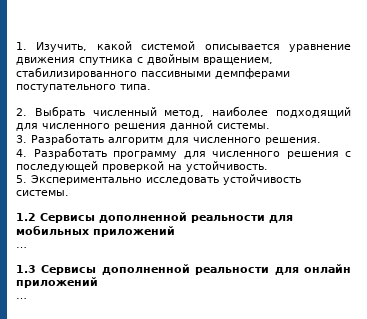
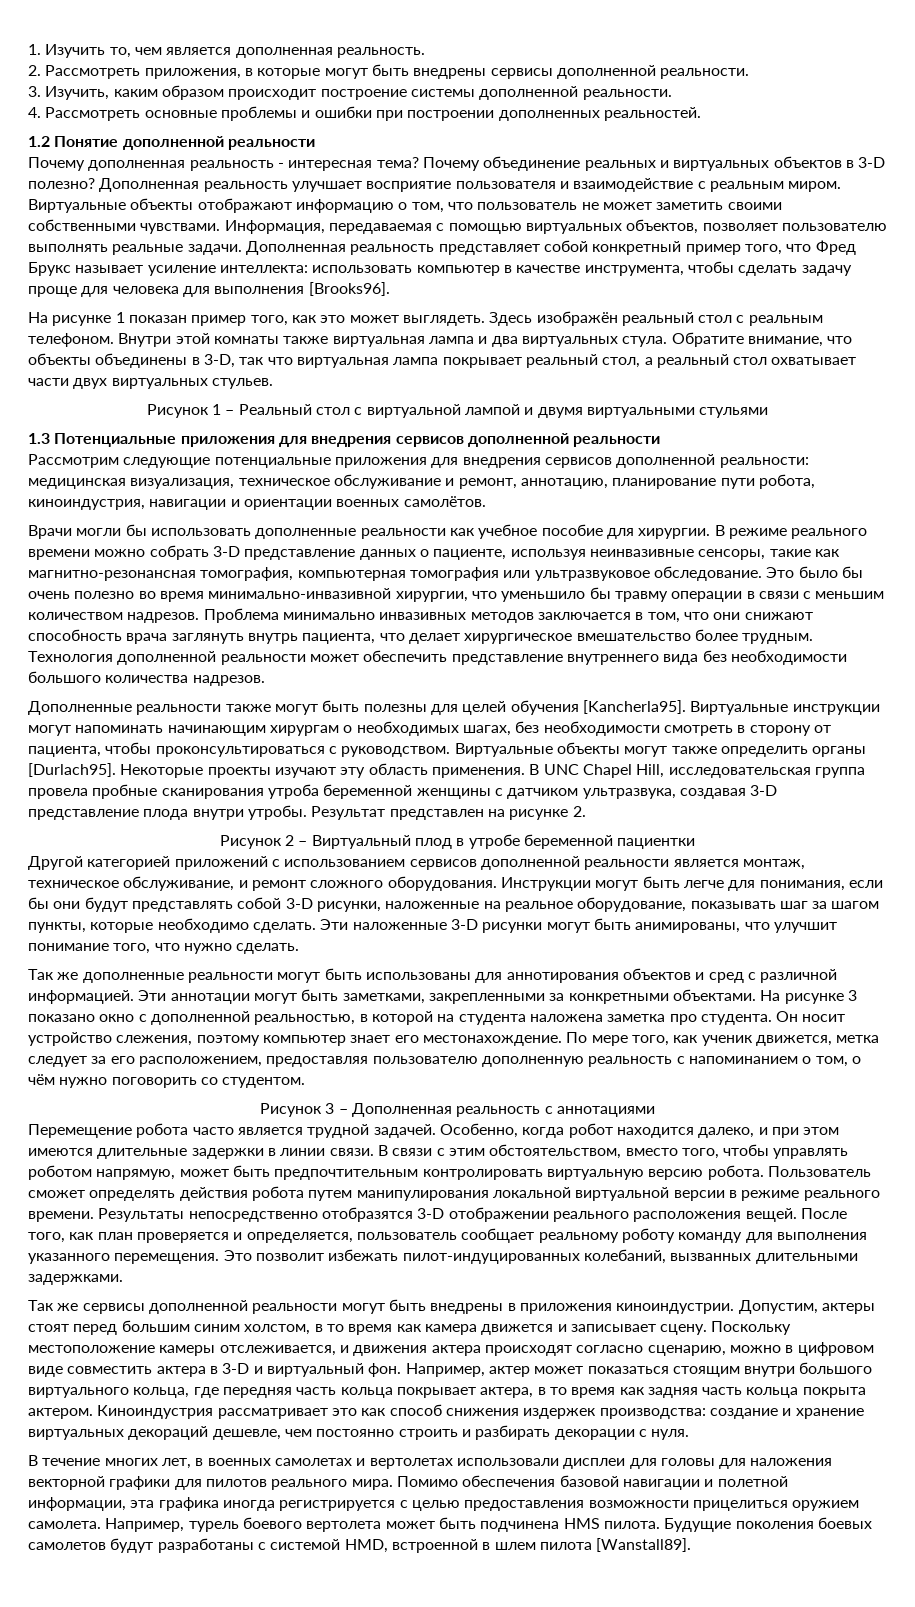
- 1. Изучить, какой системой описывается уравнение движения спутника с двойным вращением, стабилизированного пассивными демпферами поступательного типа.
- 2. Выбрать численный метод, наиболее подходящий для численного решения данной системы.
- 3. Разработать алгоритм для численного решения.
- 4. Разработать программу для численного решения с последующей проверкой на устойчивость.
- 5. Экспериментально исследовать устойчивость системы.
+ 1. Изучить то, чем является дополненная реальность.
+ 2. Рассмотреть приложения, в которые могут быть внедрены сервисы дополненной реальности.
+ 3. Изучить, каким образом происходит построение системы дополненной реальности.
+ 4. Рассмотреть основные проблемы и ошибки при построении дополненных реальностей.
- 1.2 Сервисы дополненной реальности для мобильных приложений
- …
- 1.3 Сервисы дополненной реальности для онлайн приложений
- …
+ 1.2 Понятие дополненной реальности
+ Почему дополненная реальность - интересная тема? Почему объединение реальных и виртуальных объектов в 3-D полезно? Дополненная реальность улучшает восприятие пользователя и взаимодействие с реальным миром. Виртуальные объекты отображают информацию о том, что пользователь не может заметить своими собственными чувствами. Информация, передаваемая с помощью виртуальных объектов, позволяет пользователю выполнять реальные задачи. Дополненная реальность представляет собой конкретный пример того, что Фред Брукс называет усиление интеллекта: использовать компьютер в качестве инструмента, чтобы сделать задачу проще для человека для выполнения [Brooks96].
+ На рисунке 1 показан пример того, как это может выглядеть. Здесь изображён реальный стол с реальным телефоном. Внутри этой комнаты также виртуальная лампа и два виртуальных стула. Обратите внимание, что объекты объединены в 3-D, так что виртуальная лампа покрывает реальный стол, а реальный стол охватывает части двух виртуальных стульев.
+ Рисунок 1 – Реальный стол с виртуальной лампой и двумя виртуальными стульями
+ 1.3 Потенциальные приложения для внедрения сервисов дополненной реальности
+ Рассмотрим следующие потенциальные приложения для внедрения сервисов дополненной реальности: медицинская визуализация, техническое обслуживание и ремонт, аннотацию, планирование пути робота, киноиндустрия, навигации и ориентации военных самолётов.
+ Врачи могли бы использовать дополненные реальности как учебное пособие для хирургии. В режиме реального времени можно собрать 3-D представление данных о пациенте, используя неинвазивные сенсоры, такие как магнитно-резонансная томография, компьютерная томография или ультразвуковое обследование. Это было бы очень полезно во время минимально-инвазивной хирургии, что уменьшило бы травму операции в связи с меньшим количеством надрезов. Проблема минимально инвазивных методов заключается в том, что они снижают способность врача заглянуть внутрь пациента, что делает хирургическое вмешательство более трудным. Технология дополненной реальности может обеспечить представление внутреннего вида без необходимости большого количества надрезов.
+ Дополненные реальности также могут быть полезны для целей обучения [Kancherla95]. Виртуальные инструкции могут напоминать начинающим хирургам о необходимых шагах, без необходимости смотреть в сторону от пациента, чтобы проконсультироваться с руководством. Виртуальные объекты могут также определить органы [Durlach95]. Некоторые проекты изучают эту область применения. В UNC Chapel Hill, исследовательская группа провела пробные сканирования утроба беременной женщины с датчиком ультразвука, создавая 3-D представление плода внутри утробы. Результат представлен на рисунке 2.
+ Рисунок 2 – Виртуальный плод в утробе беременной пациентки
+ Другой категорией приложений с использованием сервисов дополненной реальности является монтаж, техническое обслуживание, и ремонт сложного оборудования. Инструкции могут быть легче для понимания, если бы они будут представлять собой 3-D рисунки, наложенные на реальное оборудование, показывать шаг за шагом пункты, которые необходимо сделать. Эти наложенные 3-D рисунки могут быть анимированы, что улучшит понимание того, что нужно сделать.
+ Так же дополненные реальности могут быть использованы для аннотирования объектов и сред с различной информацией. Эти аннотации могут быть заметками, закрепленными за конкретными объектами. На рисунке 3 показано окно с дополненной реальностью, в которой на студента наложена заметка про студента. Он носит устройство слежения, поэтому компьютер знает его местонахождение. По мере того, как ученик движется, метка следует за его расположением, предоставляя пользователю дополненную реальность с напоминанием о том, о чём нужно поговорить со студентом.
+ Рисунок 3 – Дополненная реальность с аннотациями
+ Перемещение робота часто является трудной задачей. Особенно, когда робот находится далеко, и при этом имеются длительные задержки в линии связи. В связи с этим обстоятельством, вместо того, чтобы управлять роботом напрямую, может быть предпочтительным контролировать виртуальную версию робота. Пользователь сможет определять действия робота путем манипулирования локальной виртуальной версии в режиме реального времени. Результаты непосредственно отобразятся 3-D отображении реального расположения вещей. После того, как план проверяется и определяется, пользователь сообщает реальному роботу команду для выполнения указанного перемещения. Это позволит избежать пилот-индуцированных колебаний, вызванных длительными задержками.
+ Так же сервисы дополненной реальности могут быть внедрены в приложения киноиндустрии. Допустим, актеры стоят перед большим синим холстом, в то время как камера движется и записывает сцену. Поскольку местоположение камеры отслеживается, и движения актера происходят согласно сценарию, можно в цифровом виде совместить актера в 3-D и виртуальный фон. Например, актер может показаться стоящим внутри большого виртуального кольца, где передняя часть кольца покрывает актера, в то время как задняя часть кольца покрыта актером. Киноиндустрия рассматривает это как способ снижения издержек производства: создание и хранение виртуальных декораций дешевле, чем постоянно строить и разбирать декорации с нуля.
+ В течение многих лет, в военных самолетах и вертолетах использовали дисплеи для головы для наложения векторной графики для пилотов реального мира. Помимо обеспечения базовой навигации и полетной информации, эта графика иногда регистрируется с целью предоставления возможности прицелиться оружием самолета. Например, турель боевого вертолета может быть подчинена HMS пилота. Будущие поколения боевых самолетов будут разработаны с системой HMD, встроенной в шлем пилота [Wanstall89].

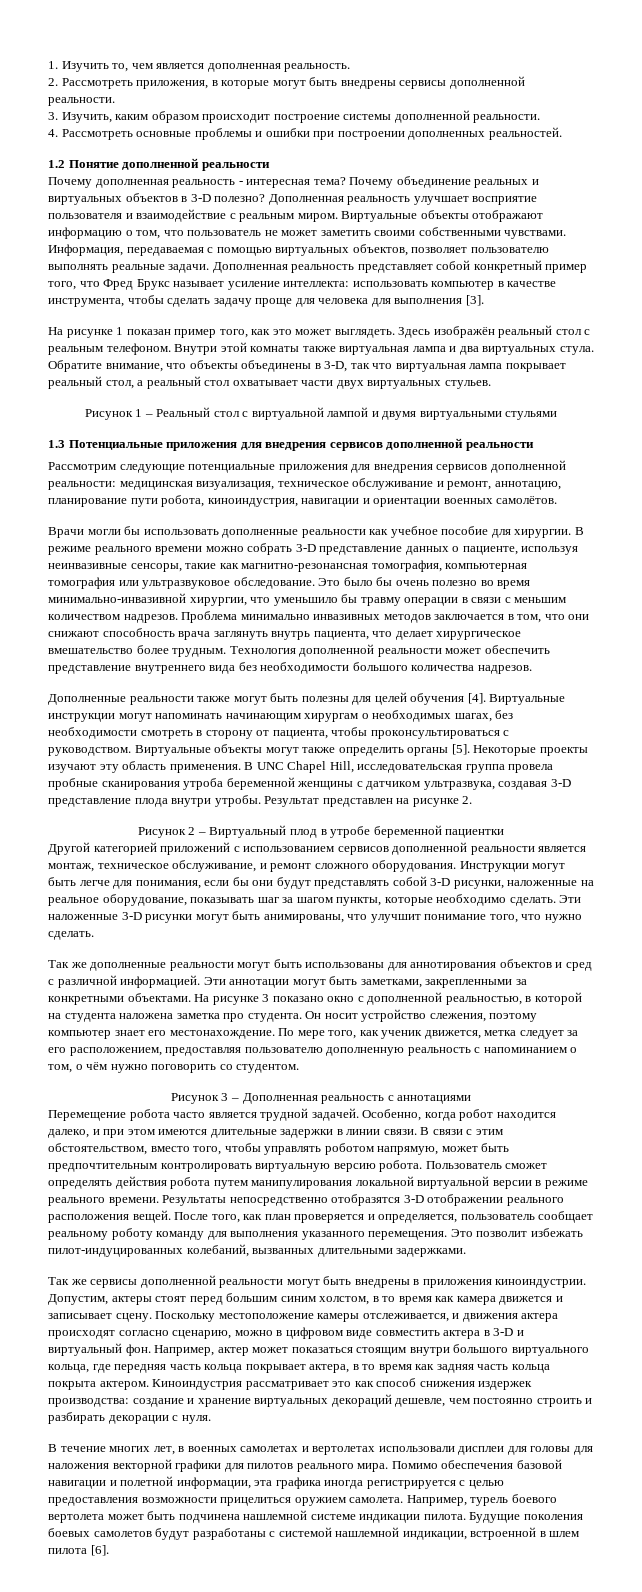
- Дополненная реальность представляет собой конкретный пример того, что Фред Брукс называет усиление интеллекта: использовать компьютер в качестве инструмента, чтобы сделать задачу проще для человека для выполнения [Brooks96].
+ Дополненная реальность представляет собой конкретный пример того, что Фред Брукс называет усиление интеллекта: использовать компьютер в качестве инструмента, чтобы сделать задачу проще для человека для выполнения [3].
- Дополненные реальности также могут быть полезны для целей обучения [Kancherla95].
+ Дополненные реальности также могут быть полезны для целей обучения [4].
- Виртуальные объекты могут также определить органы [Durlach95].
+ Виртуальные объекты могут также определить органы [5].
- Например, турель боевого вертолета может быть подчинена HMS пилота.
+ Например, турель боевого вертолета может быть подчинена нашлемной системе индикации пилота.
- Будущие поколения боевых самолетов будут разработаны с системой HMD, встроенной в шлем пилота [Wanstall89].
+ Будущие поколения боевых самолетов будут разработаны с системой нашлемной индикации, встроенной в шлем пилота [6].

